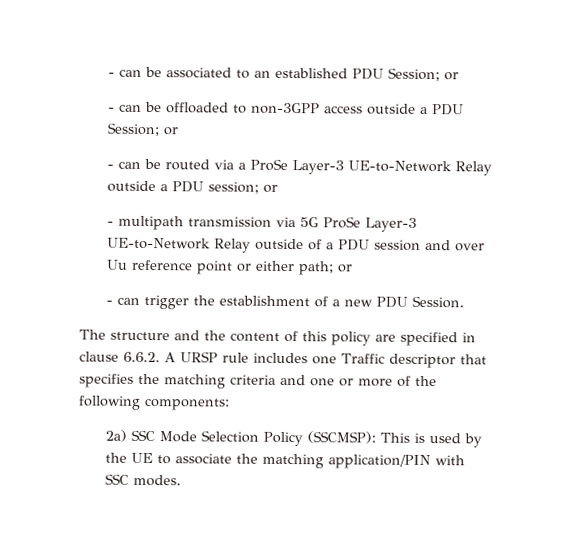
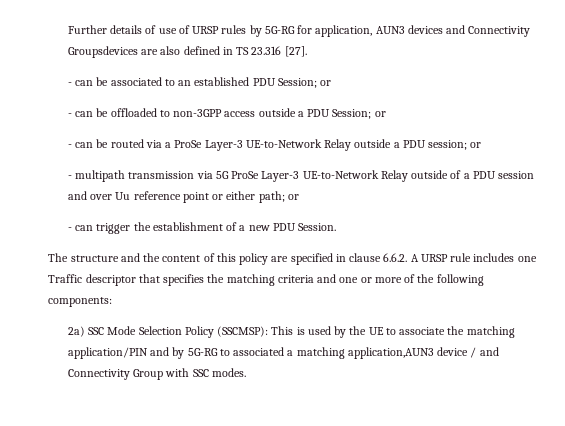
+ Further details of use of URSP rules by 5G-RG for application, AUN3 devices and Connectivity Groupsdevices are also defined in TS 23.316 [27].
- 2a) SSC Mode Selection Policy (SSCMSP): This is used by the UE to associate the matching application/PIN with SSC modes.
+ 2a) SSC Mode Selection Policy (SSCMSP): This is used by the UE to associate the matching application/PIN and by 5G-RG to associated a matching application,AUN3 device / and Connectivity Group with SSC modes.

